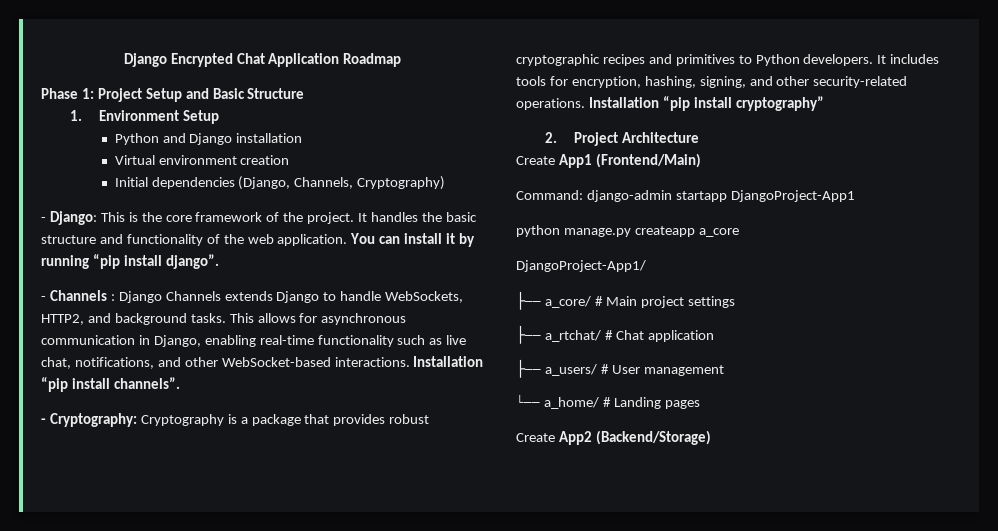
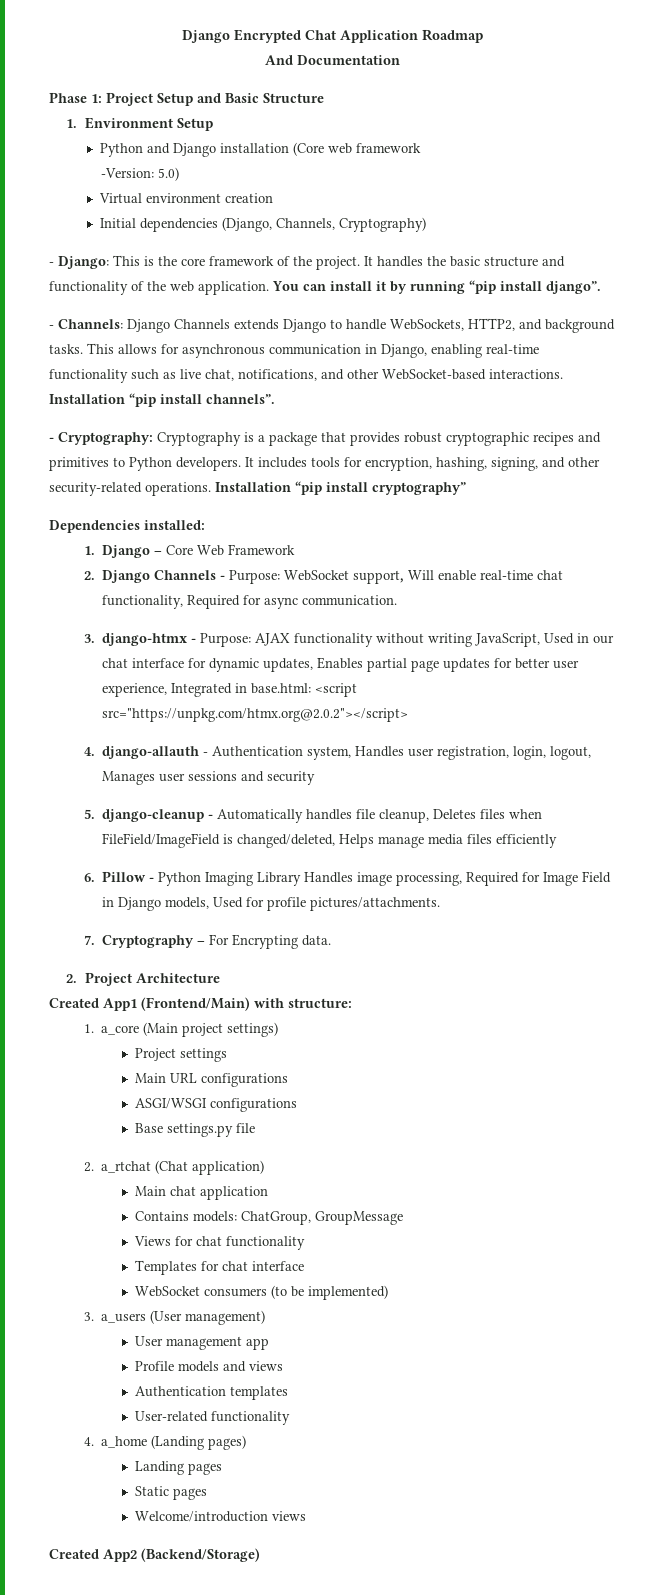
+ And Documentation
- Python and Django installation
+ Python and Django installation (Core web framework
+ -Version: 5.0)
- - Channels : Django Channels extends Django to handle WebSockets, HTTP2, and background tasks.
+ - Channels: Django Channels extends Django to handle WebSockets, HTTP2, and background tasks.
+ Dependencies installed:
+ 1. Django – Core Web Framework
+ 2. Django Channels - Purpose: WebSocket support, Will enable real-time chat functionality, Required for async communication.
+ 3. django-htmx - Purpose: AJAX functionality without writing JavaScript, Used in our chat interface for dynamic updates, Enables partial page updates for better user experience, Integrated in base.html: <script src="https://unpkg.com/htmx.org@2.0.2"></script>
+ 4. django-allauth - Authentication system, Handles user registration, login, logout, Manages user sessions and security
+ 5. django-cleanup - Automatically handles file cleanup, Deletes files when FileField/ImageField is changed/deleted, Helps manage media files efficiently
+ 6. Pillow - Python Imaging Library Handles image processing, Required for Image Field in Django models, Used for profile pictures/attachments.
+ 7. Cryptography – For Encrypting data.
- Create App1 (Frontend/Main)
- Command: django-admin startapp DjangoProject-App1
- python manage.py createapp a_core
- DjangoProject-App1/
- ├── a_core/ # Main project settings
- ├── a_rtchat/ # Chat application
- ├── a_users/ # User management
- └── a_home/ # Landing pages
- Create App2 (Backend/Storage)
+ Created App1 (Frontend/Main) with structure:
+ 1. a_core (Main project settings)
+ Project settings
+ Main URL configurations
+ ASGI/WSGI configurations
+ Base settings.py file
+ 2. a_rtchat (Chat application)
+ Main chat application
+ Contains models: ChatGroup, GroupMessage
+ Views for chat functionality
+ Templates for chat interface
+ WebSocket consumers (to be implemented)
+ 3. a_users (User management)
+ User management app
+ Profile models and views
+ Authentication templates
+ User-related functionality
+ 4. a_home (Landing pages)
+ Landing pages
+ Static pages
+ Welcome/introduction views
+ Created App2 (Backend/Storage)

